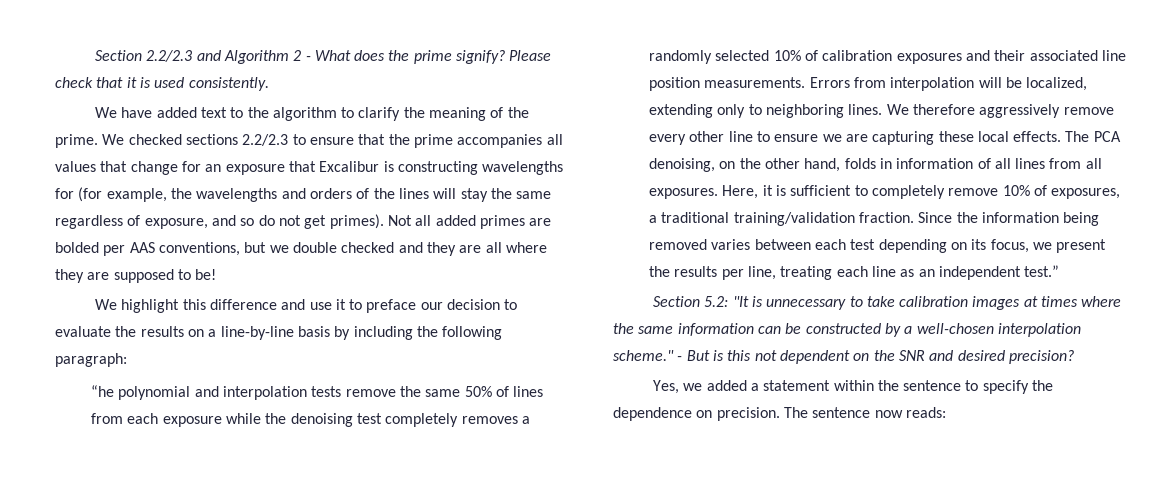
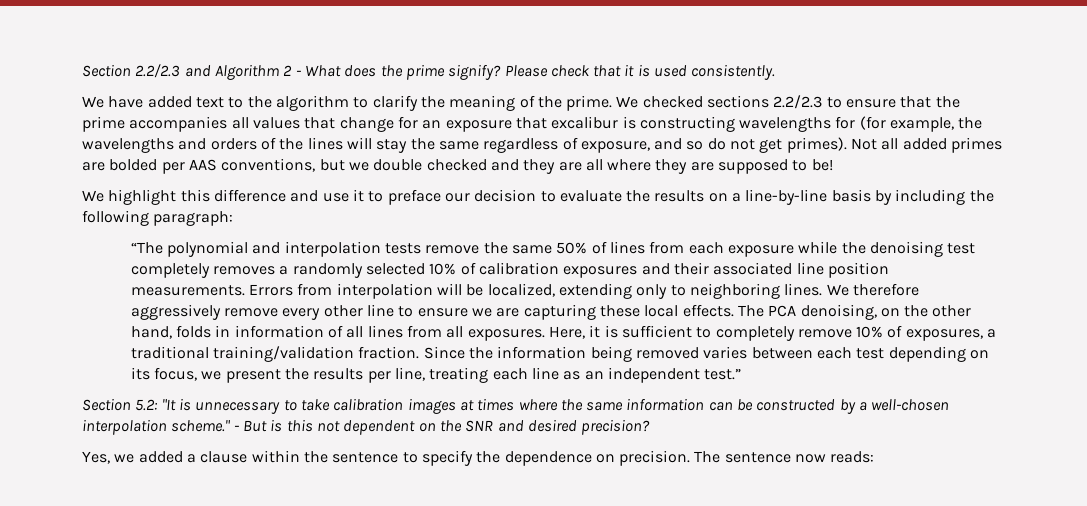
- We checked sections 2.2/2.3 to ensure that the prime accompanies all values that change for an exposure that Excalibur is constructing wavelengths for (for example, the wavelengths and orders of the lines will stay the same regardless of exposure, and so do not get primes).
+ We checked sections 2.2/2.3 to ensure that the prime accompanies all values that change for an exposure that excalibur is constructing wavelengths for (for example, the wavelengths and orders of the lines will stay the same regardless of exposure, and so do not get primes).
- “he polynomial and interpolation tests remove the same 50% of lines from each exposure while the denoising test completely removes a randomly selected 10% of calibration exposures and their associated line position measurements.
+ “The polynomial and interpolation tests remove the same 50% of lines from each exposure while the denoising test completely removes a randomly selected 10% of calibration exposures and their associated line position measurements.
- Yes, we added a statement within the sentence to specify the dependence on precision.
+ Yes, we added a clause within the sentence to specify the dependence on precision.

